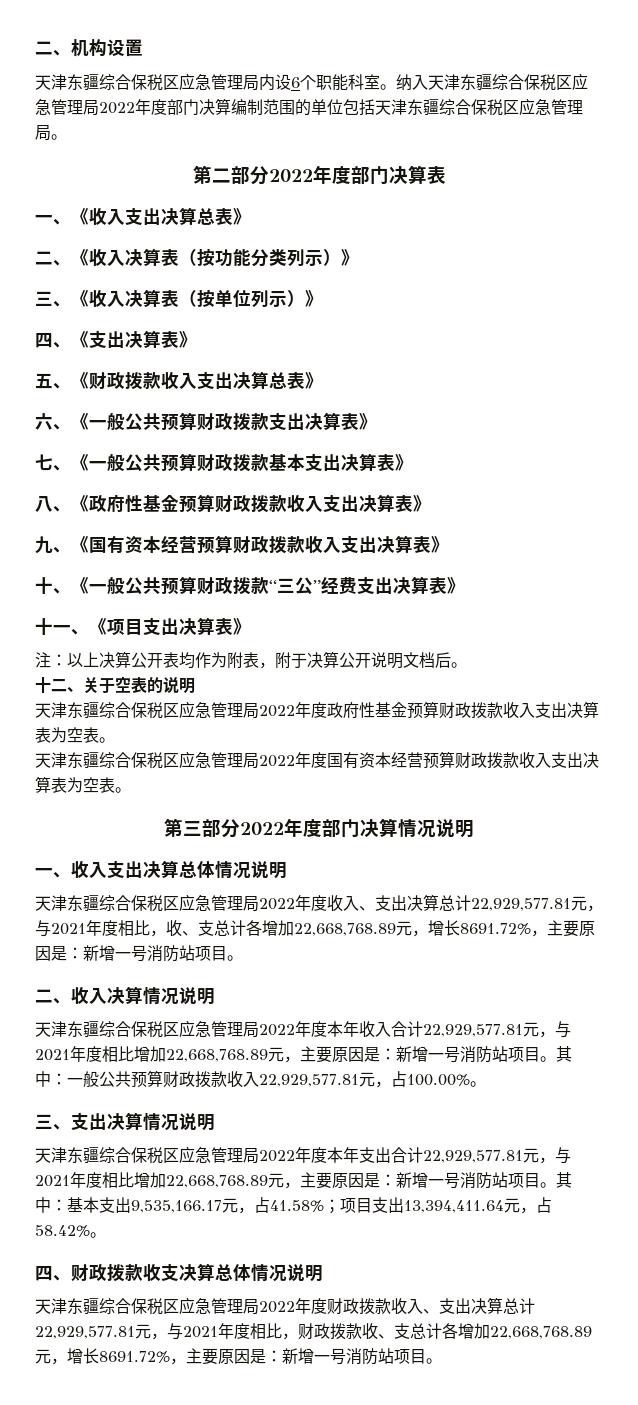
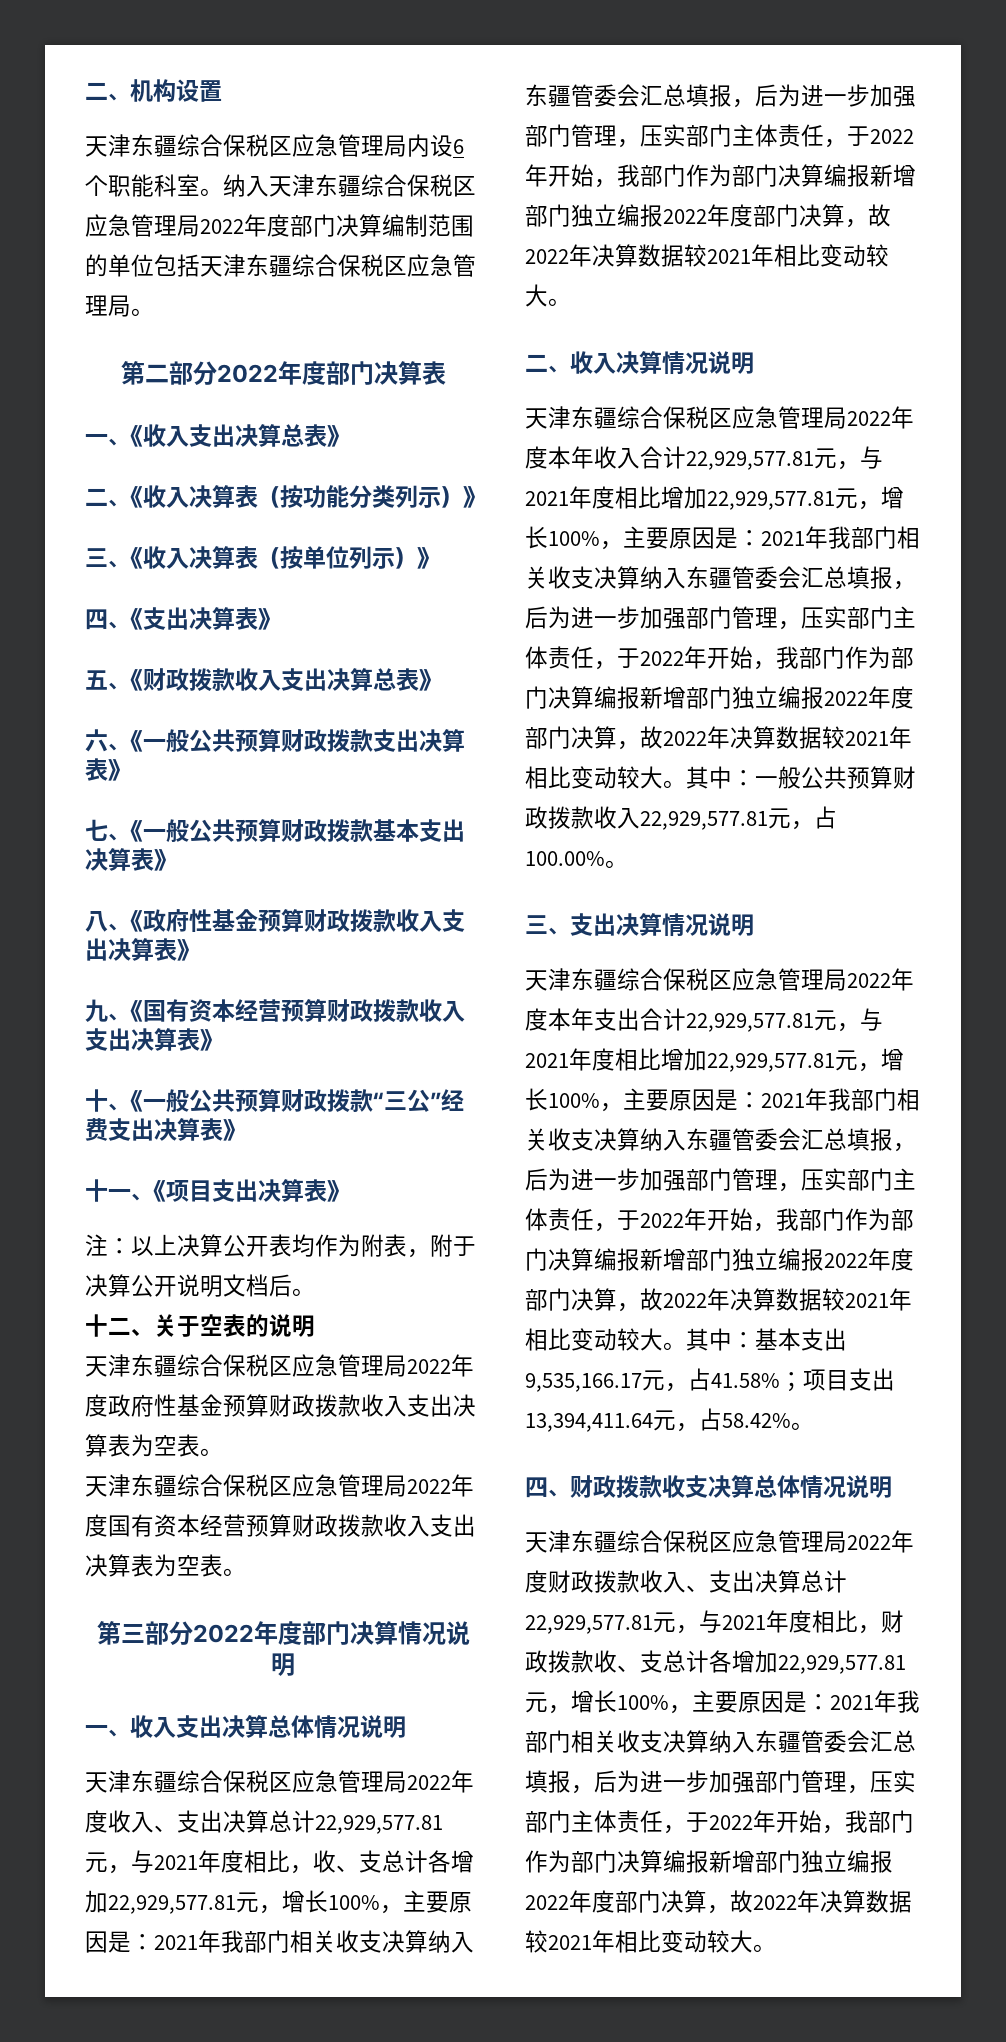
- 天津东疆综合保税区应急管理局2022年度收入、支出决算总计22,929,577.81元，与2021年度相比，收、支总计各增加22,668,768.89元，增长8691.72%，主要原因是：新增一号消防站项目。
+ 天津东疆综合保税区应急管理局2022年度收入、支出决算总计22,929,577.81元，与2021年度相比，收、支总计各增加22,929,577.81元，增长100%，主要原因是：2021年我部门相关收支决算纳入东疆管委会汇总填报，后为进一步加强部门管理，压实部门主体责任，于2022年开始，我部门作为部门决算编报新增部门独立编报2022年度部门决算，故2022年决算数据较2021年相比变动较大。
- 天津东疆综合保税区应急管理局2022年度本年收入合计22,929,577.81元，与2021年度相比增加22,668,768.89元，主要原因是：新增一号消防站项目。
+ 天津东疆综合保税区应急管理局2022年度本年收入合计22,929,577.81元，与2021年度相比增加22,929,577.81元，增长100%，主要原因是：2021年我部门相关收支决算纳入东疆管委会汇总填报，后为进一步加强部门管理，压实部门主体责任，于2022年开始，我部门作为部门决算编报新增部门独立编报2022年度部门决算，故2022年决算数据较2021年相比变动较大。
- 天津东疆综合保税区应急管理局2022年度本年支出合计22,929,577.81元，与2021年度相比增加22,668,768.89元，主要原因是：新增一号消防站项目。
+ 天津东疆综合保税区应急管理局2022年度本年支出合计22,929,577.81元，与2021年度相比增加22,929,577.81元，增长100%，主要原因是：2021年我部门相关收支决算纳入东疆管委会汇总填报，后为进一步加强部门管理，压实部门主体责任，于2022年开始，我部门作为部门决算编报新增部门独立编报2022年度部门决算，故2022年决算数据较2021年相比变动较大。
- 天津东疆综合保税区应急管理局2022年度财政拨款收入、支出决算总计22,929,577.81元，与2021年度相比，财政拨款收、支总计各增加22,668,768.89元，增长8691.72%，主要原因是：新增一号消防站项目。
+ 天津东疆综合保税区应急管理局2022年度财政拨款收入、支出决算总计22,929,577.81元，与2021年度相比，财政拨款收、支总计各增加22,929,577.81元，增长100%，主要原因是：2021年我部门相关收支决算纳入东疆管委会汇总填报，后为进一步加强部门管理，压实部门主体责任，于2022年开始，我部门作为部门决算编报新增部门独立编报2022年度部门决算，故2022年决算数据较2021年相比变动较大。

